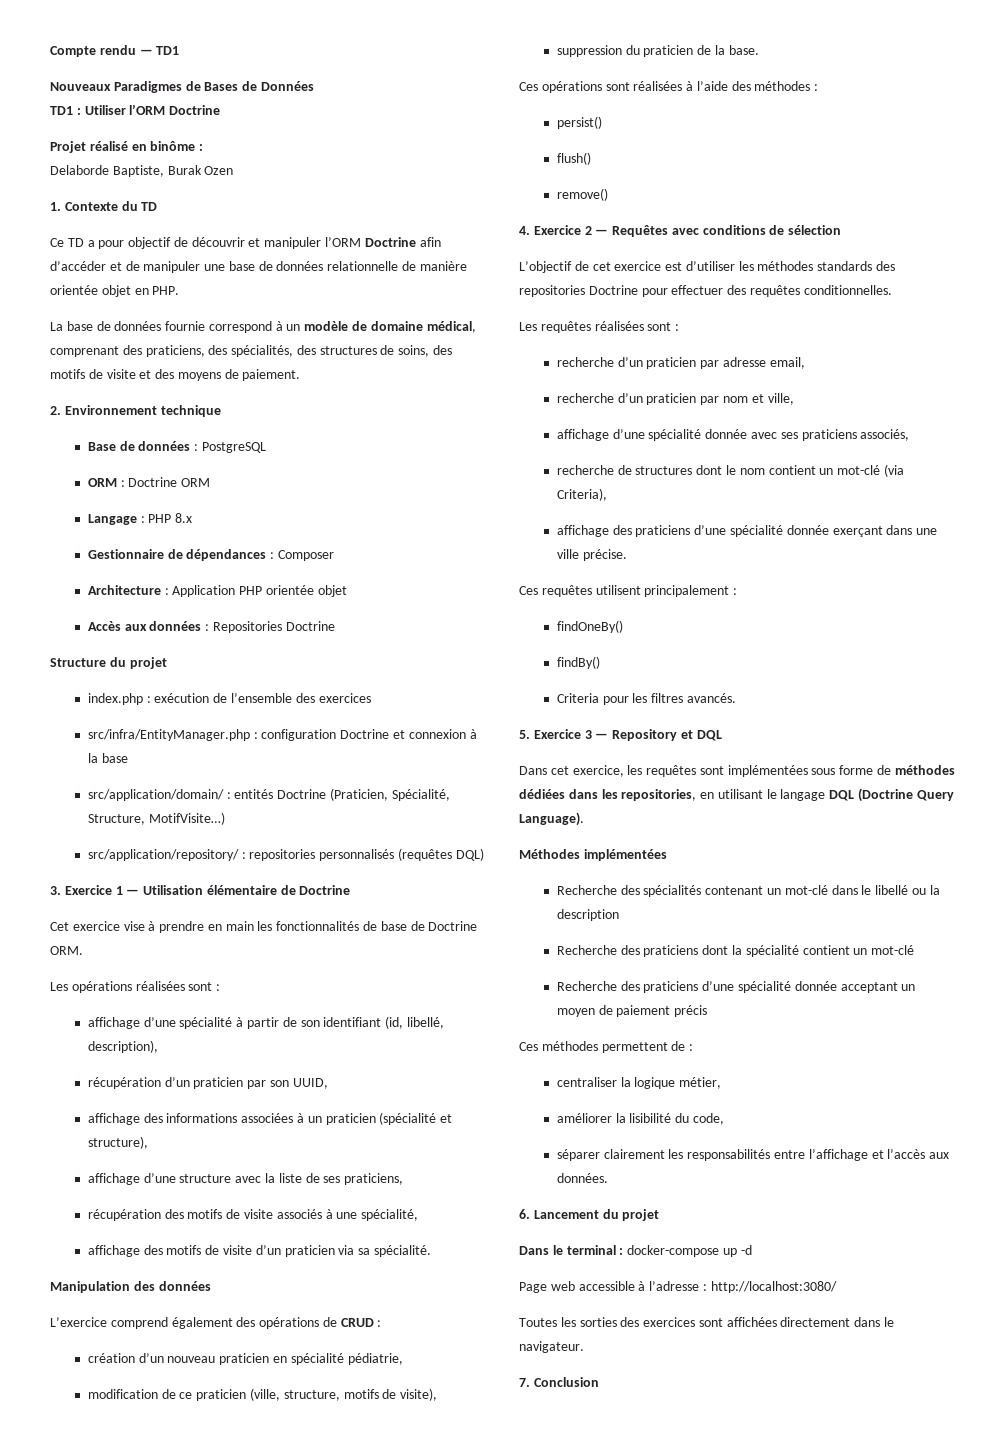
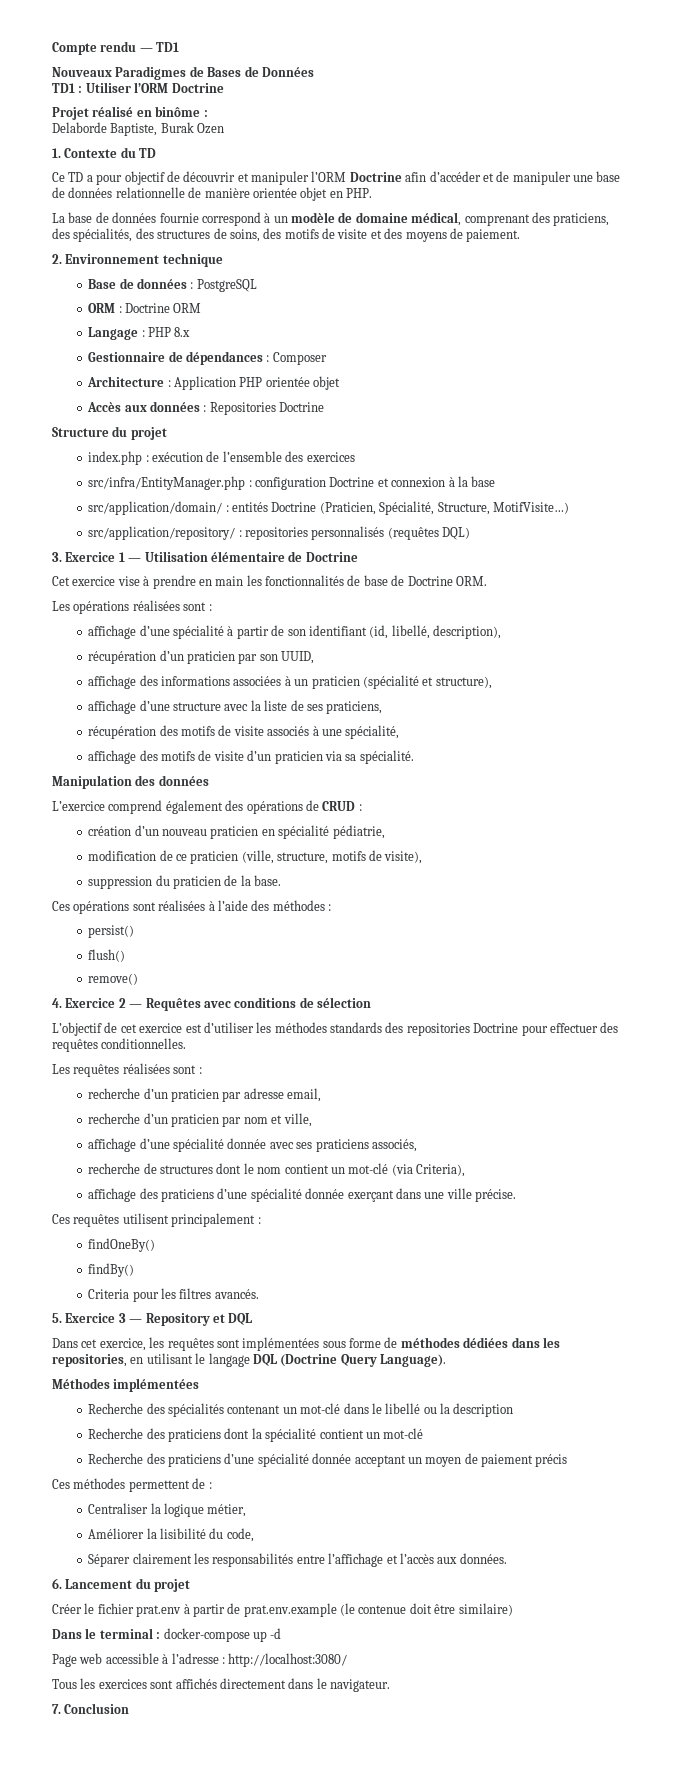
- centraliser la logique métier,
+ Centraliser la logique métier,
- améliorer la lisibilité du code,
+ Améliorer la lisibilité du code,
- séparer clairement les responsabilités entre l’affichage et l’accès aux données.
+ Séparer clairement les responsabilités entre l’affichage et l’accès aux données.
+ Créer le fichier prat.env à partir de prat.env.example (le contenue doit être similaire)
- Toutes les sorties des exercices sont affichées directement dans le navigateur.
+ Tous les exercices sont affichés directement dans le navigateur.

